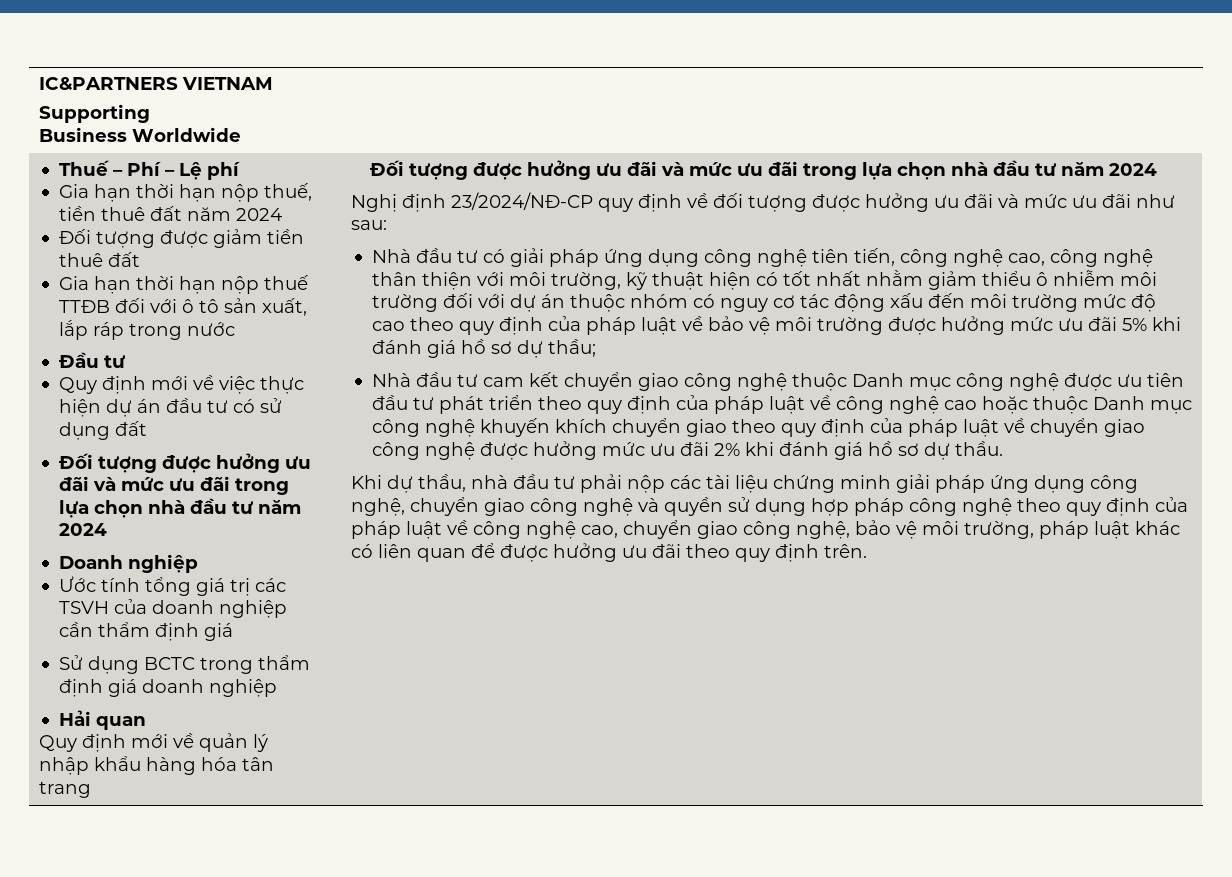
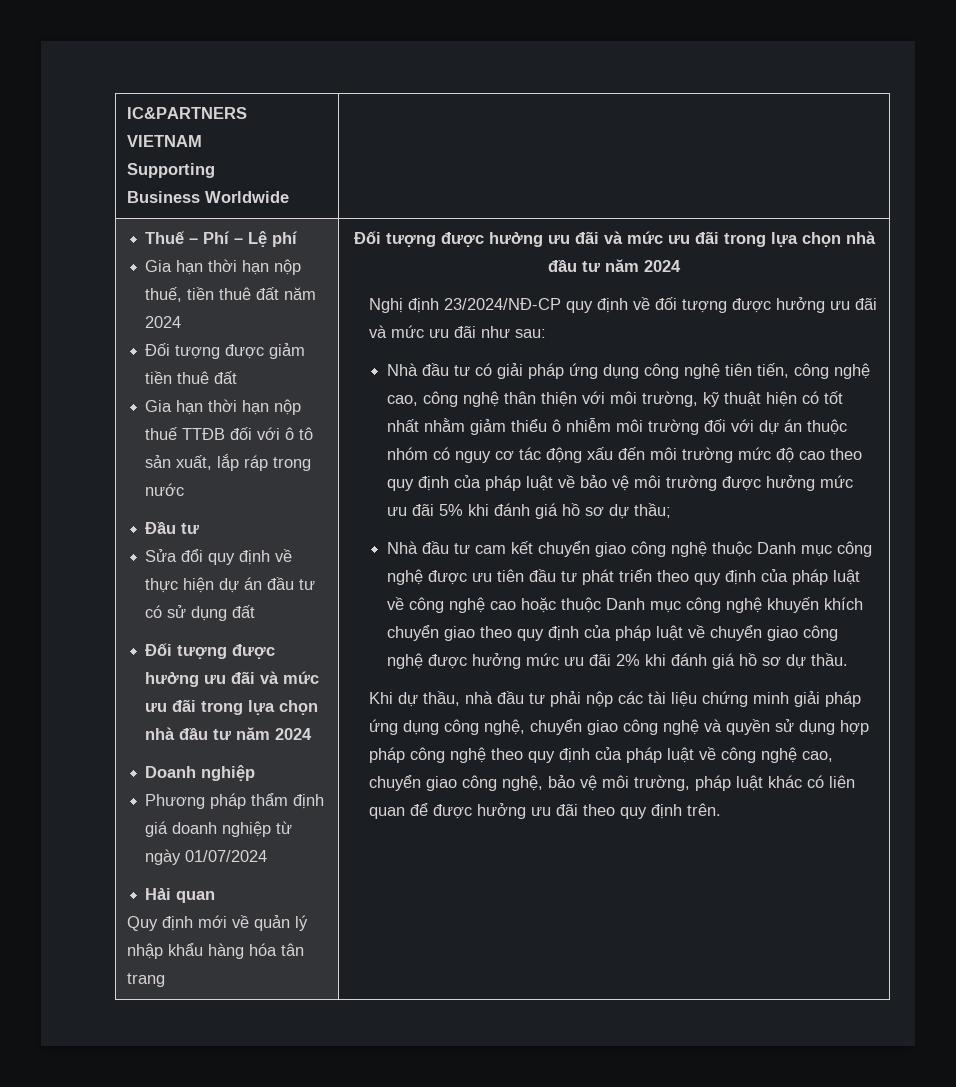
- Quy định mới về việc thực hiện dự án đầu tư có sử dụng đất
+ Sửa đổi quy định về thực hiện dự án đầu tư có sử dụng đất
- Ước tính tổng giá trị các TSVH của doanh nghiệp cần thẩm định giá
- Sử dụng BCTC trong thẩm định giá doanh nghiệp
+ Phương pháp thẩm định giá doanh nghiệp từ ngày 01/07/2024

